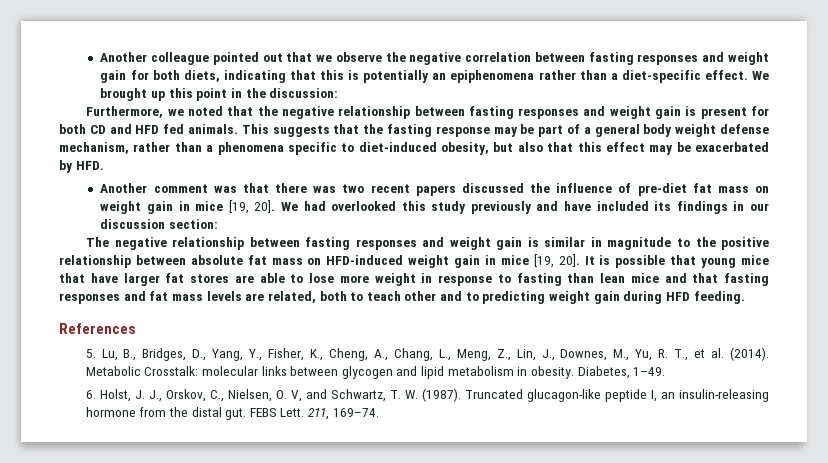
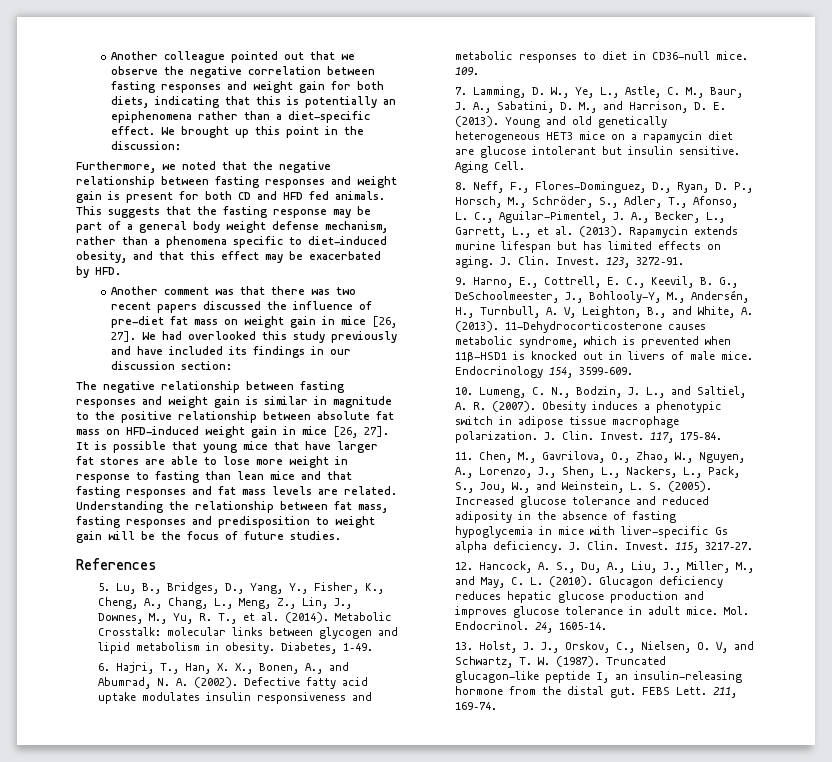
- This suggests that the fasting response may be part of a general body weight defense mechanism, rather than a phenomena specific to diet-induced obesity, but also that this effect may be exacerbated by HFD.
+ This suggests that the fasting response may be part of a general body weight defense mechanism, rather than a phenomena specific to diet-induced obesity, and that this effect may be exacerbated by HFD.
- Another comment was that there was two recent papers discussed the influence of pre-diet fat mass on weight gain in mice [19, 20].
+ Another comment was that there was two recent papers discussed the influence of pre-diet fat mass on weight gain in mice [26, 27].
- The negative relationship between fasting responses and weight gain is similar in magnitude to the positive relationship between absolute fat mass on HFD-induced weight gain in mice [19, 20].
+ The negative relationship between fasting responses and weight gain is similar in magnitude to the positive relationship between absolute fat mass on HFD-induced weight gain in mice [26, 27].
- It is possible that young mice that have larger fat stores are able to lose more weight in response to fasting than lean mice and that fasting responses and fat mass levels are related, both to teach other and to predicting weight gain during HFD feeding.
+ It is possible that young mice that have larger fat stores are able to lose more weight in response to fasting than lean mice and that fasting responses and fat mass levels are related. Understanding the relationship between fat mass, fasting responses and predisposition to weight gain will be the focus of future studies.
- 6. Holst, J. J., Orskov, C., Nielsen, O. V, and Schwartz, T. W. (1987).
+ 6. Hajri, T., Han, X. X., Bonen, A., and Abumrad, N. A. (2002). Defective fatty acid uptake modulates insulin responsiveness and metabolic responses to diet in CD36-null mice. 109.
+ 7. Lamming, D. W., Ye, L., Astle, C. M., Baur, J. A., Sabatini, D. M., and Harrison, D. E. (2013). Young and old genetically heterogeneous HET3 mice on a rapamycin diet are glucose intolerant but insulin sensitive. Aging Cell.
+ 8. Neff, F., Flores-Dominguez, D., Ryan, D. P., Horsch, M., Schröder, S., Adler, T., Afonso, L. C., Aguilar-Pimentel, J. A., Becker, L., Garrett, L., et al. (2013). Rapamycin extends murine lifespan but has limited effects on aging. J. Clin. Invest. 123, 3272–91.
+ 9. Harno, E., Cottrell, E. C., Keevil, B. G., DeSchoolmeester, J., Bohlooly-Y, M., Andersén, H., Turnbull, A. V, Leighton, B., and White, A. (2013). 11-Dehydrocorticosterone causes metabolic syndrome, which is prevented when 11β-HSD1 is knocked out in livers of male mice. Endocrinology 154, 3599–609.
+ 10. Lumeng, C. N., Bodzin, J. L., and Saltiel, A. R. (2007). Obesity induces a phenotypic switch in adipose tissue macrophage polarization. J. Clin. Invest. 117, 175–84.
+ 11. Chen, M., Gavrilova, O., Zhao, W., Nguyen, A., Lorenzo, J., Shen, L., Nackers, L., Pack, S., Jou, W., and Weinstein, L. S. (2005). Increased glucose tolerance and reduced adiposity in the absence of fasting hypoglycemia in mice with liver-specific Gs alpha deficiency. J. Clin. Invest. 115, 3217–27.
+ 12. Hancock, A. S., Du, A., Liu, J., Miller, M., and May, C. L. (2010). Glucagon deficiency reduces hepatic glucose production and improves glucose tolerance in adult mice. Mol. Endocrinol. 24, 1605–14.
+ 13. Holst, J. J., Orskov, C., Nielsen, O. V, and Schwartz, T. W. (1987).

